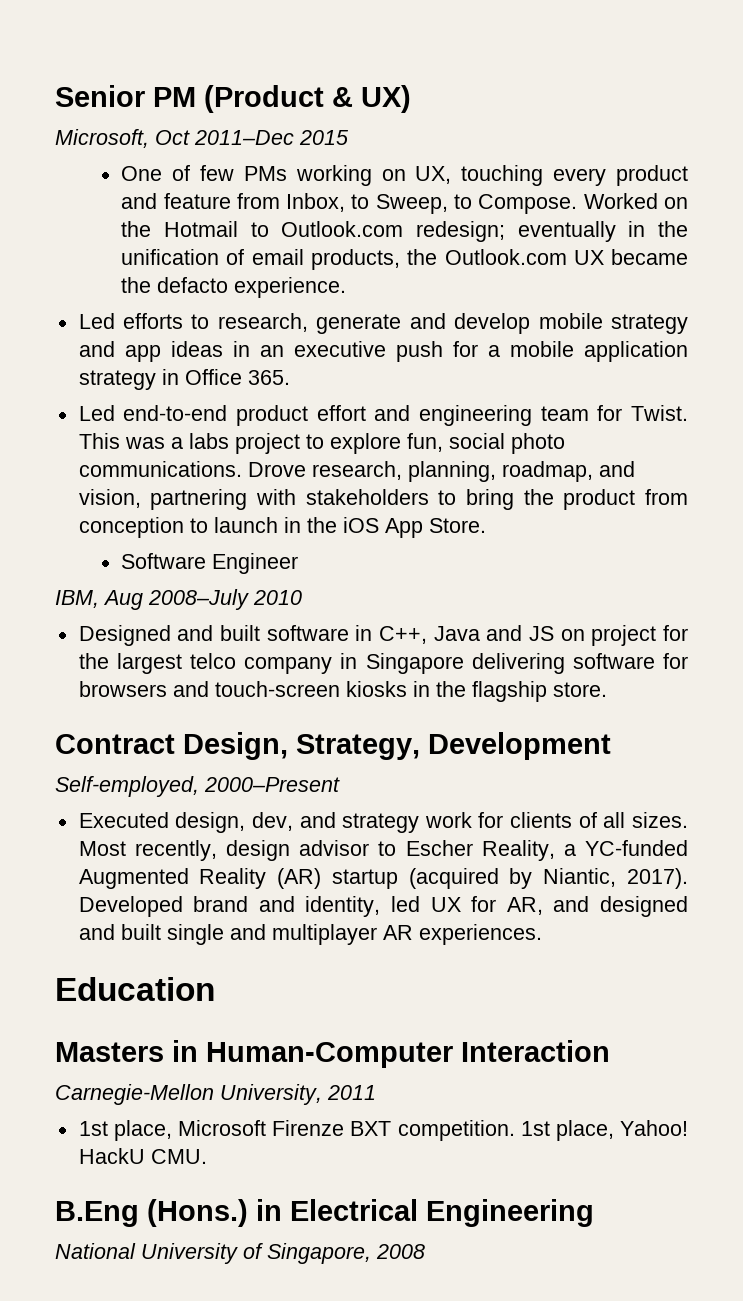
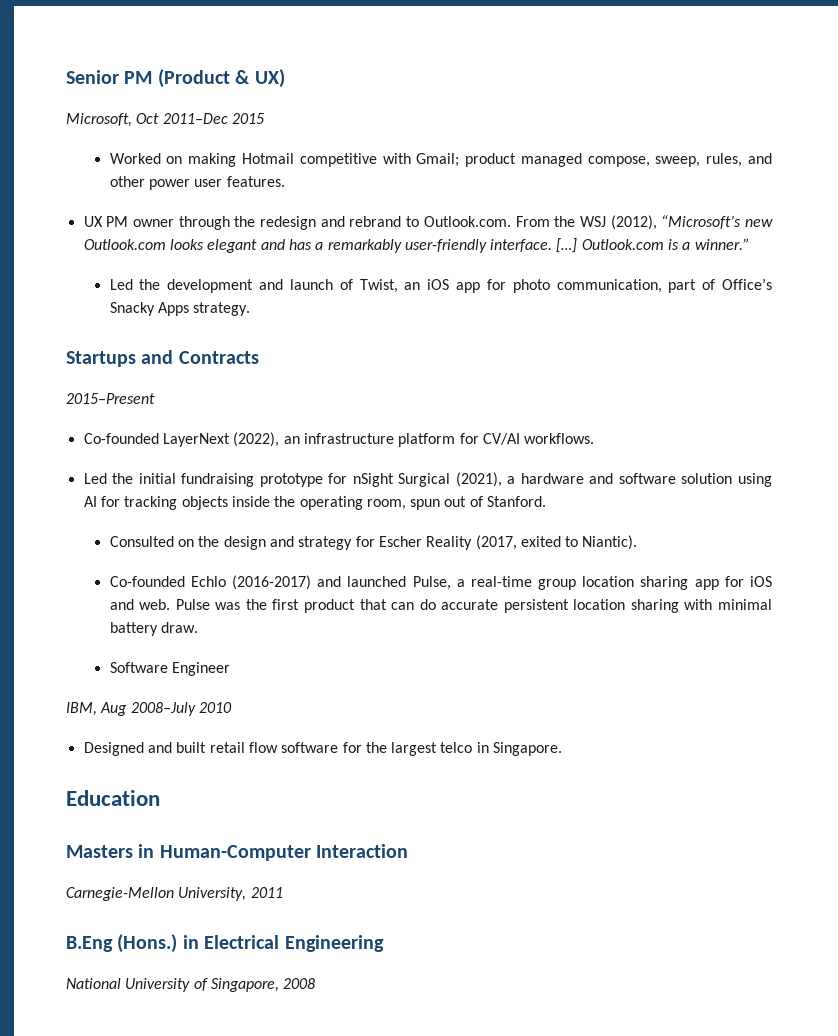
- One of few PMs working on UX, touching every product and feature from Inbox, to Sweep, to Compose. Worked on the Hotmail to Outlook.com redesign; eventually in the unification of email products, the Outlook.com UX became the defacto experience.
- Led efforts to research, generate and develop mobile strategy and app ideas in an executive push for a mobile application strategy in Office 365.
- Led end-to-end product effort and engineering team for Twist. This was a labs project to explore fun, social photo communications. Drove research, planning, roadmap, and vision, partnering with stakeholders to bring the product from conception to launch in the iOS App Store.
+ Worked on making Hotmail competitive with Gmail; product managed compose, sweep, rules, and other power user features.
+ UX PM owner through the redesign and rebrand to Outlook.com. From the WSJ (2012), “Microsoft’s new Outlook.com looks elegant and has a remarkably user-friendly interface. […] Outlook.com is a winner.”
+ Led the development and launch of Twist, an iOS app for photo communication, part of Office’s Snacky Apps strategy.
+ Startups and Contracts
+ 2015–Present
+ Co-founded LayerNext (2022), an infrastructure platform for CV/AI workflows.
+ Led the initial fundraising prototype for nSight Surgical (2021), a hardware and software solution using AI for tracking objects inside the operating room, spun out of Stanford.
+ Consulted on the design and strategy for Escher Reality (2017, exited to Niantic).
+ Co-founded Echlo (2016-2017) and launched Pulse, a real-time group location sharing app for iOS and web. Pulse was the first product that can do accurate persistent location sharing with minimal battery draw.
- Designed and built software in C++, Java and JS on project for the largest telco company in Singapore delivering software for browsers and touch-screen kiosks in the flagship store.
- Contract Design, Strategy, Development
- Self-employed, 2000–Present
- Executed design, dev, and strategy work for clients of all sizes. Most recently, design advisor to Escher Reality, a YC-funded Augmented Reality (AR) startup (acquired by Niantic, 2017). Developed brand and identity, led UX for AR, and designed and built single and multiplayer AR experiences.
+ Designed and built retail flow software for the largest telco in Singapore.
- 1st place, Microsoft Firenze BXT competition. 1st place, Yahoo! HackU CMU.

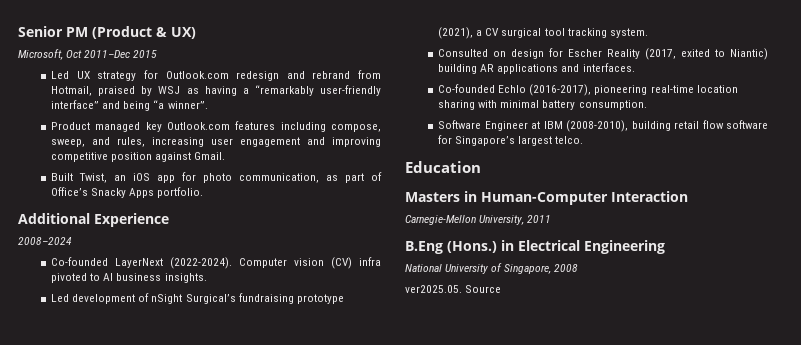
- Worked on making Hotmail competitive with Gmail; product managed compose, sweep, rules, and other power user features.
- UX PM owner through the redesign and rebrand to Outlook.com. From the WSJ (2012), “Microsoft’s new Outlook.com looks elegant and has a remarkably user-friendly interface. […] Outlook.com is a winner.”
- Led the development and launch of Twist, an iOS app for photo communication, part of Office’s Snacky Apps strategy.
- Startups and Contracts
- 2015–Present
- Co-founded LayerNext (2022), an infrastructure platform for CV/AI workflows.
- Led the initial fundraising prototype for nSight Surgical (2021), a hardware and software solution using AI for tracking objects inside the operating room, spun out of Stanford.
- Consulted on the design and strategy for Escher Reality (2017, exited to Niantic).
- Co-founded Echlo (2016-2017) and launched Pulse, a real-time group location sharing app for iOS and web. Pulse was the first product that can do accurate persistent location sharing with minimal battery draw.
+ Led UX strategy for Outlook.com redesign and rebrand from Hotmail, praised by WSJ as having a “remarkably user-friendly interface” and being “a winner”.
+ Product managed key Outlook.com features including compose, sweep, and rules, increasing user engagement and improving competitive position against Gmail.
+ Built Twist, an iOS app for photo communication, as part of Office’s Snacky Apps portfolio.
+ Additional Experience
+ 2008–2024
+ Co-founded LayerNext (2022-2024). Computer vision (CV) infra pivoted to AI business insights.
+ Led development of nSight Surgical’s fundraising prototype (2021), a CV surgical tool tracking system.
+ Consulted on design for Escher Reality (2017, exited to Niantic) building AR applications and interfaces.
+ Co-founded Echlo (2016-2017), pioneering real-time location sharing with minimal battery consumption.
- Software Engineer
- IBM, Aug 2008–July 2010
- Designed and built retail flow software for the largest telco in Singapore.
+ Software Engineer at IBM (2008-2010), building retail flow software for Singapore’s largest telco.
+ ver2025.05. Source

